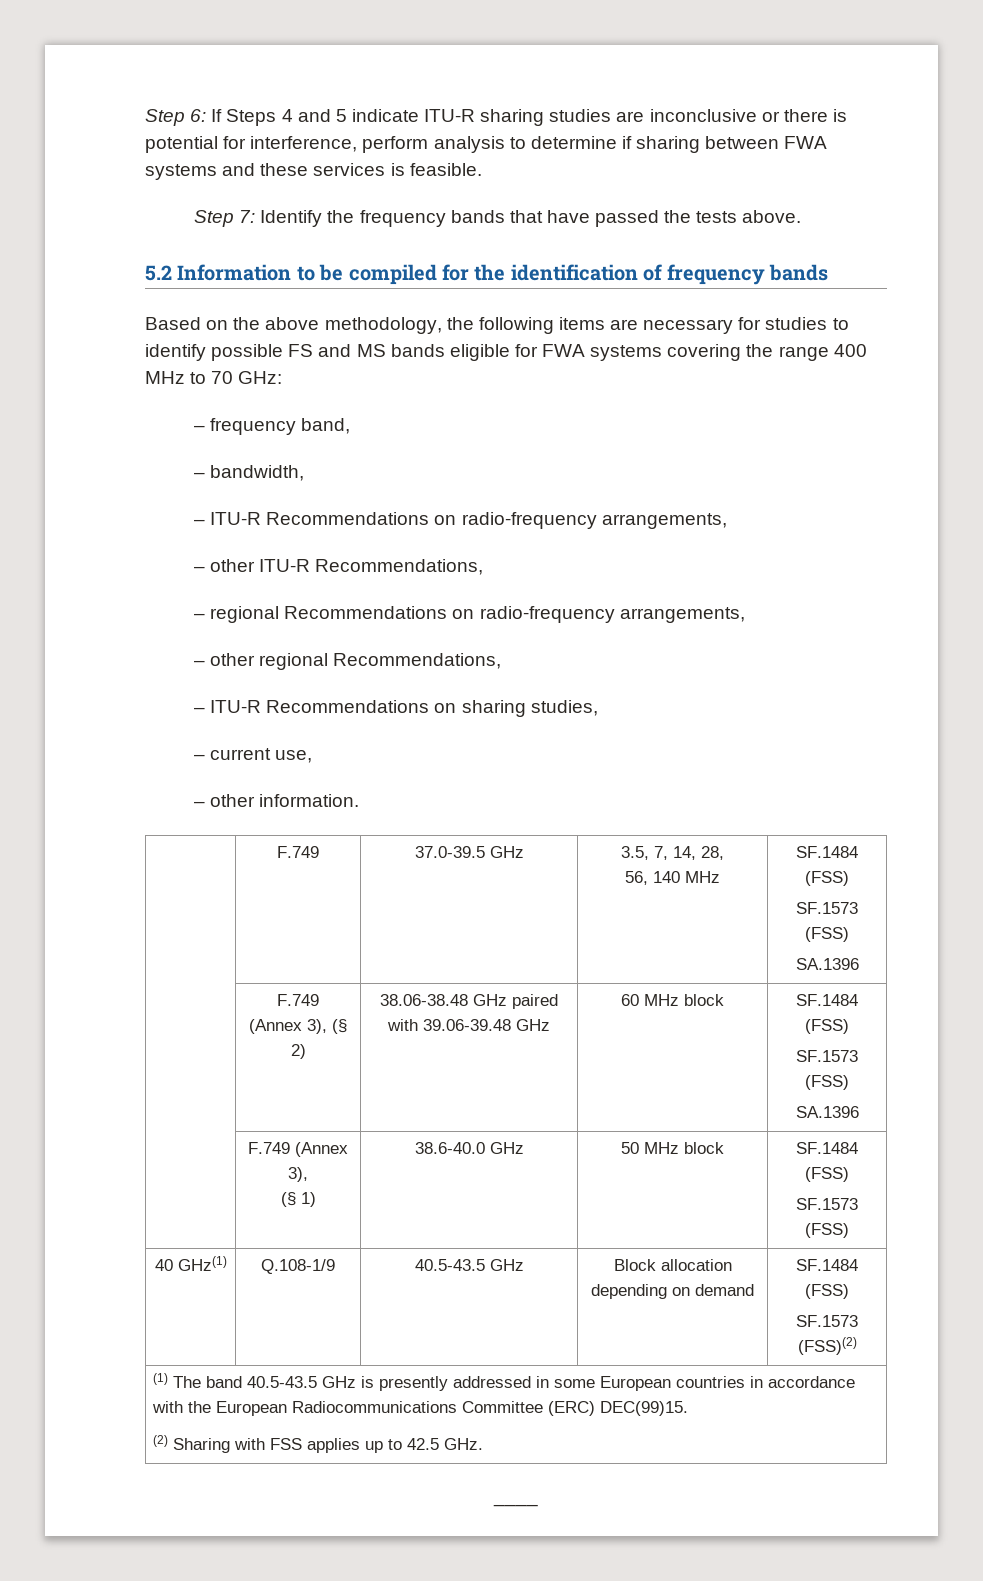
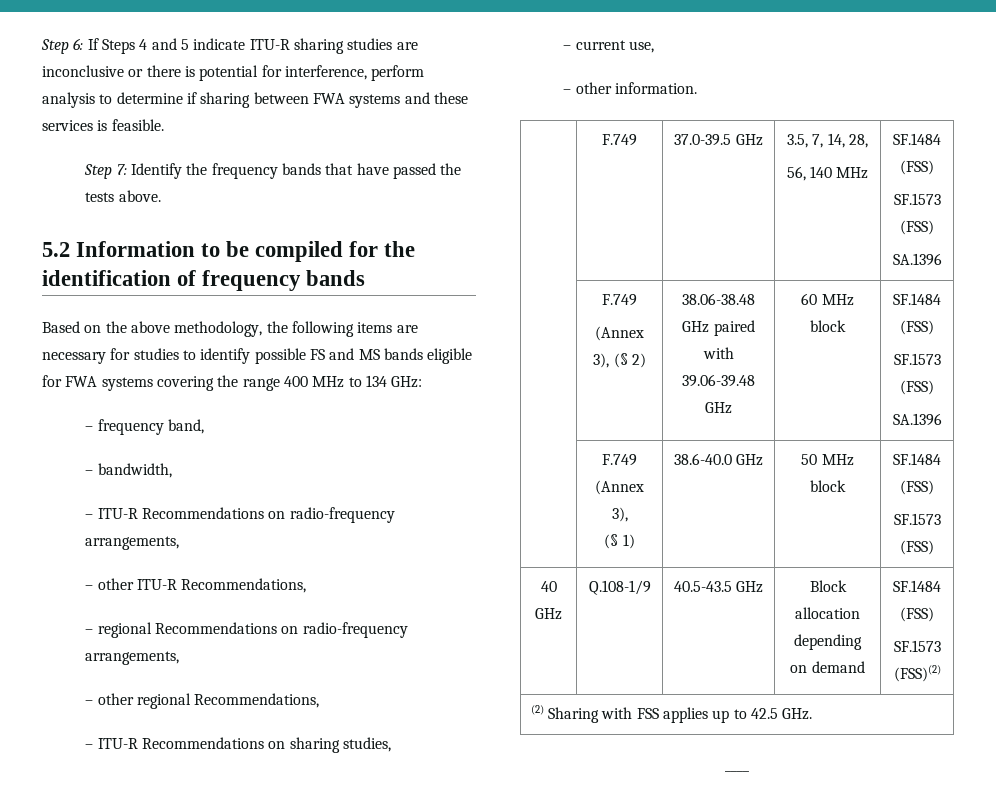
- Based on the above methodology, the following items are necessary for studies to identify possible FS and MS bands eligible for FWA systems covering the range 400 MHz to 70 GHz:
+ Based on the above methodology, the following items are necessary for studies to identify possible FS and MS bands eligible for FWA systems covering the range 400 MHz to 134 GHz:
- 40 GHz(1) | Q.108-1/9 | 40.5-43.5 GHz | Block allocation depending on demand | SF.1484 (FSS)
+ 40 GHz | Q.108-1/9 | 40.5-43.5 GHz | Block allocation depending on demand | SF.1484 (FSS)
- (1) The band 40.5-43.5 GHz is presently addressed in some European countries in accordance with the European Radiocommunications Committee (ERC) DEC(99)15.

